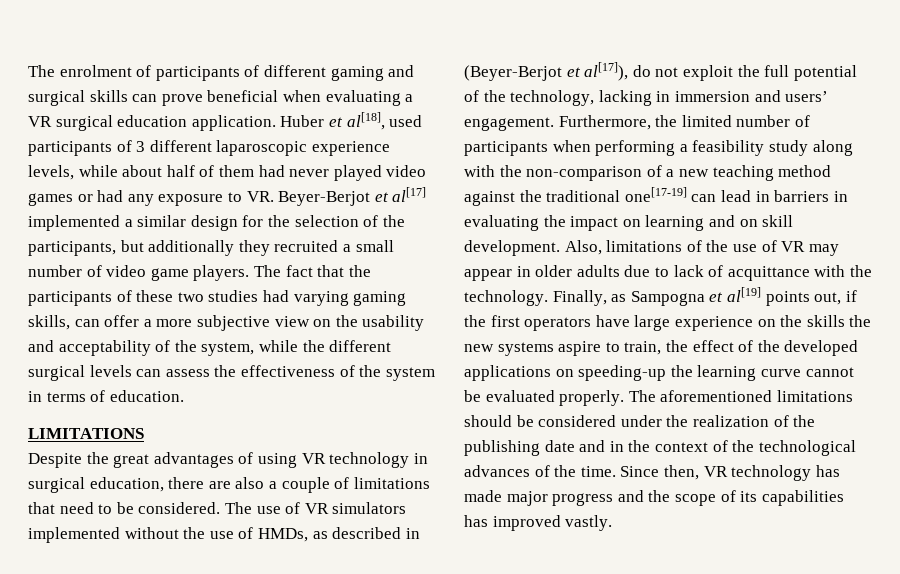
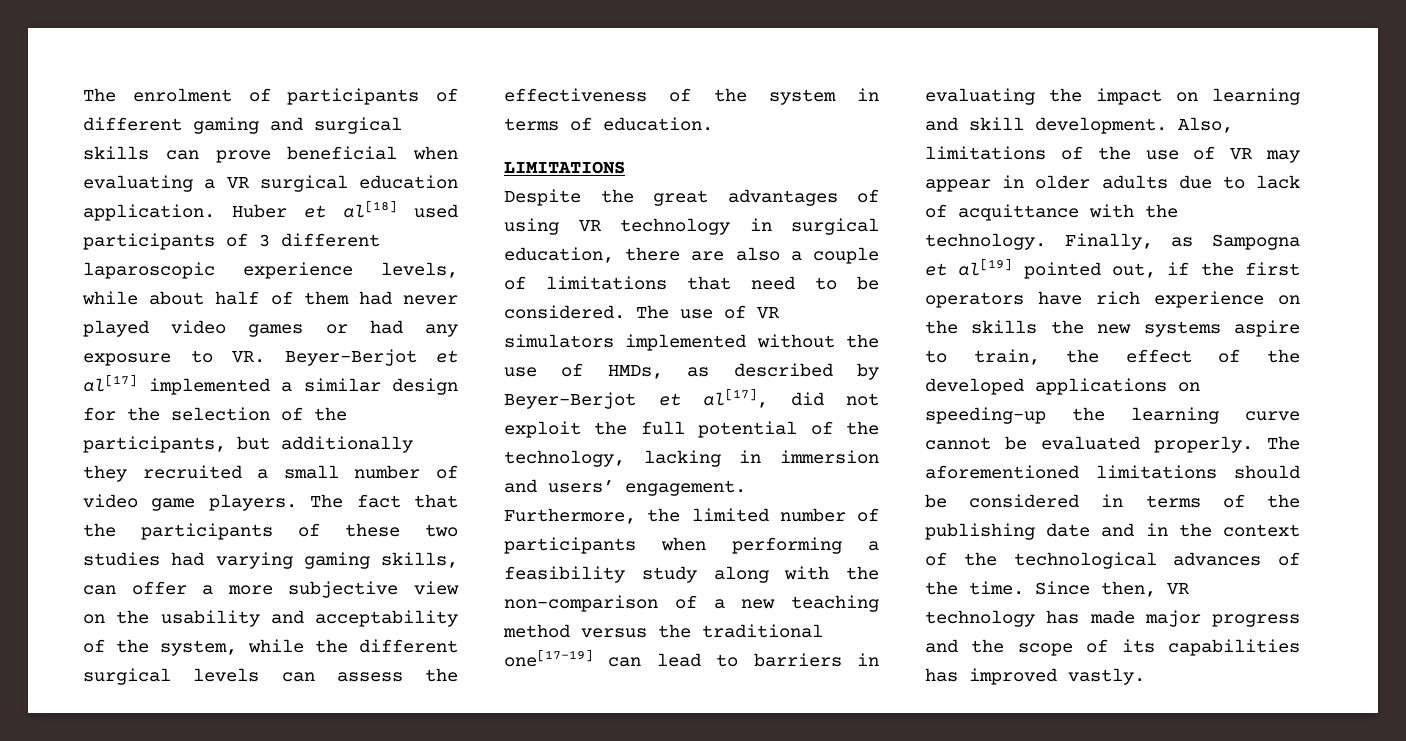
- Huber et al[18], used participants of 3 different laparoscopic experience levels, while about half of them had never played video games or had any exposure to VR. Beyer-Berjot et al[17] implemented a similar design for the selection of the participants, but additionally they recruited a small number of video game players.
+ Huber et al[18] used participants of 3 different laparoscopic experience levels, while about half of them had never played video games or had any exposure to VR. Beyer-Berjot et al[17] implemented a similar design for the selection of the participants, but additionally they recruited a small number of video game players.
- The use of VR simulators implemented without the use of HMDs, as described in (Beyer-Berjot et al[17]), do not exploit the full potential of the technology, lacking in immersion and users’ engagement.
+ The use of VR simulators implemented without the use of HMDs, as described by Beyer-Berjot et al[17], did not exploit the full potential of the technology, lacking in immersion and users’ engagement.
- Furthermore, the limited number of participants when performing a feasibility study along with the non-comparison of a new teaching method against the traditional one[17-19] can lead in barriers in evaluating the impact on learning and on skill development.
+ Furthermore, the limited number of participants when performing a feasibility study along with the non-comparison of a new teaching method versus the traditional one[17-19] can lead to barriers in evaluating the impact on learning and skill development.
- Finally, as Sampogna et al[19] points out, if the first operators have large experience on the skills the new systems aspire to train, the effect of the developed applications on speeding-up the learning curve cannot be evaluated properly.
+ Finally, as Sampogna et al[19] pointed out, if the first operators have rich experience on the skills the new systems aspire to train, the effect of the developed applications on speeding-up the learning curve cannot be evaluated properly.
- The aforementioned limitations should be considered under the realization of the publishing date and in the context of the technological advances of the time.
+ The aforementioned limitations should be considered in terms of the publishing date and in the context of the technological advances of the time.

